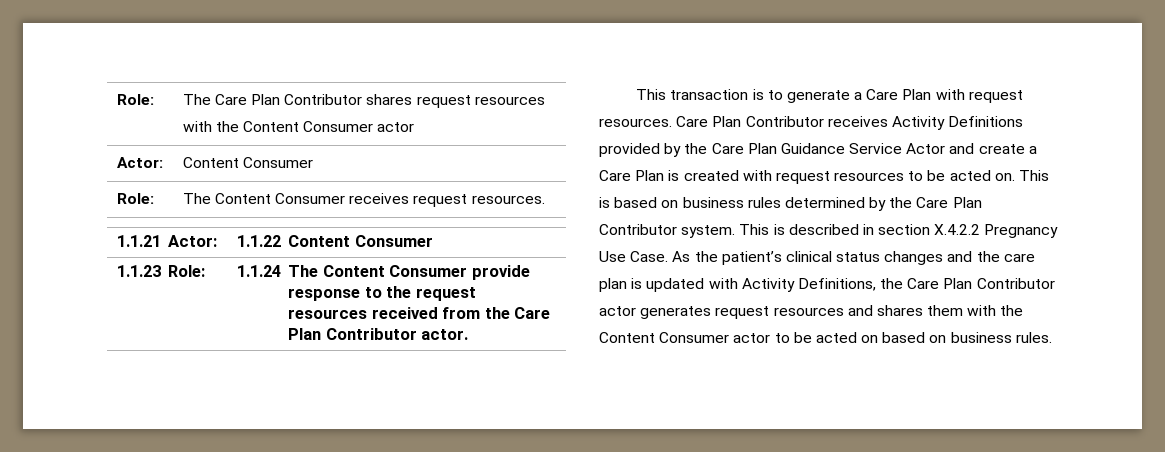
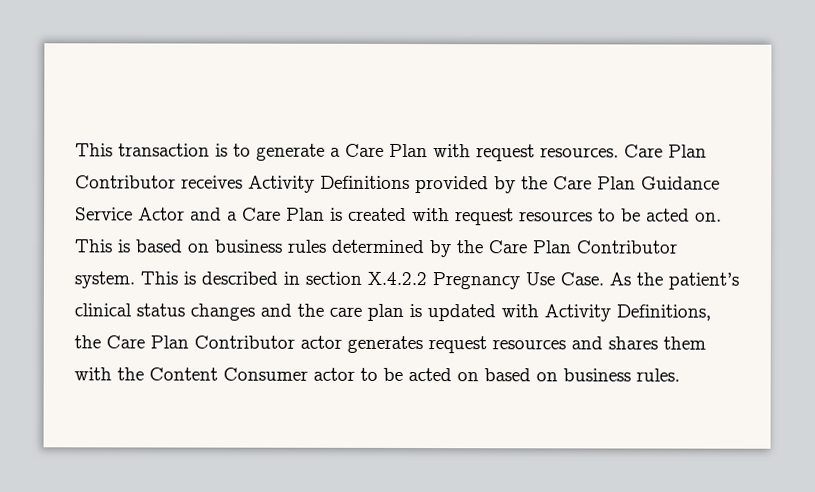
- Role: | The Care Plan Contributor shares request resources with the Content Consumer actor
- Actor: | Content Consumer
- Role: | The Content Consumer receives request resources.
- 1.1.21 Actor: | 1.1.22 Content Consumer
- 1.1.23 Role: | 1.1.24 The Content Consumer provide response to the request resources received from the Care Plan Contributor actor.
- Care Plan Contributor receives Activity Definitions provided by the Care Plan Guidance Service Actor and create a Care Plan is created with request resources to be acted on.
+ Care Plan Contributor receives Activity Definitions provided by the Care Plan Guidance Service Actor and a Care Plan is created with request resources to be acted on.

